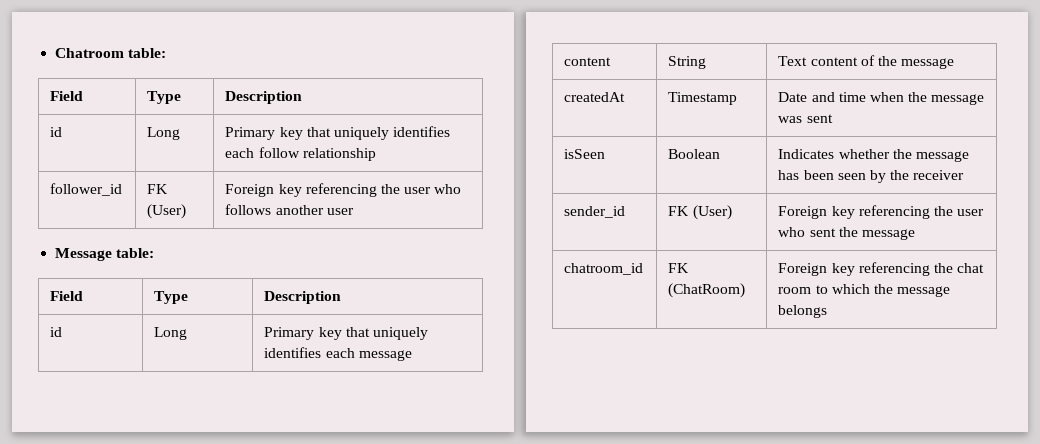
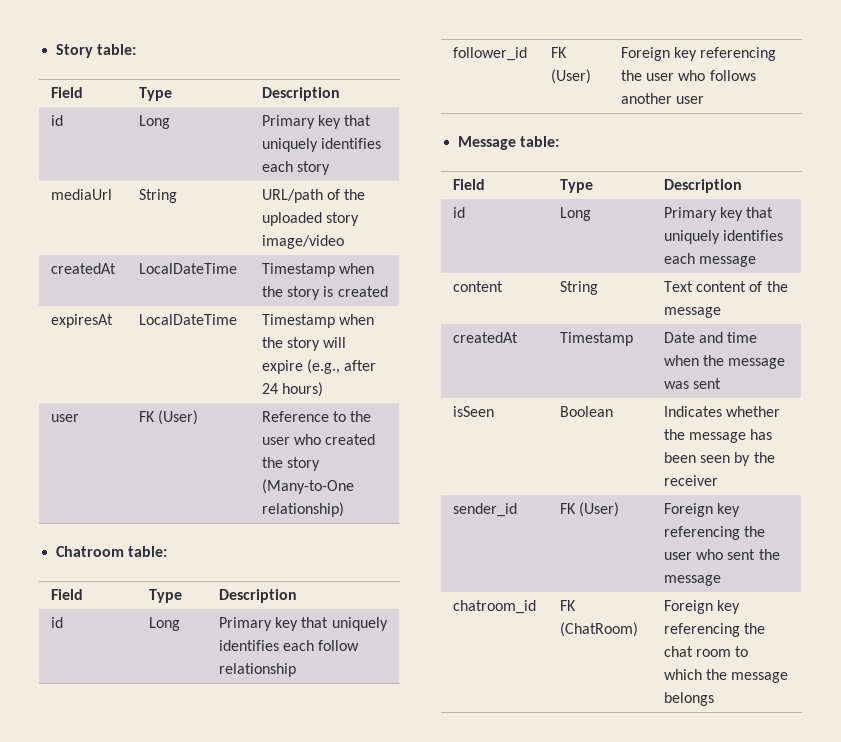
+ Story table:
+ Field | Type | Description
+ id | Long | Primary key that uniquely identifies each story
+ mediaUrl | String | URL/path of the uploaded story image/video
+ createdAt | LocalDateTime | Timestamp when the story is created
+ expiresAt | LocalDateTime | Timestamp when the story will expire (e.g., after 24 hours)
+ user | FK (User) | Reference to the user who created the story (Many-to-One relationship)

